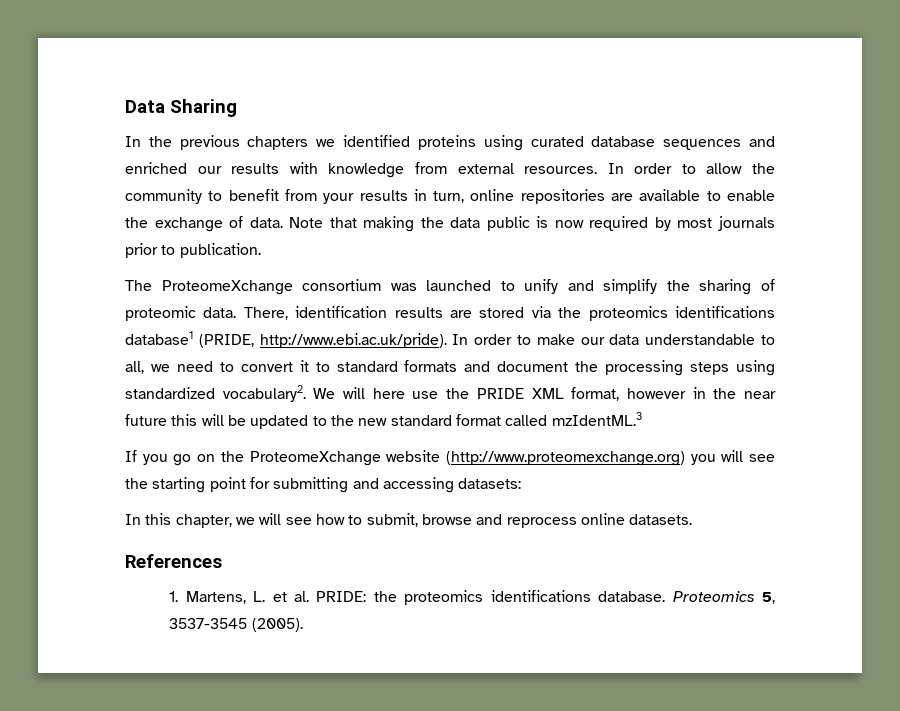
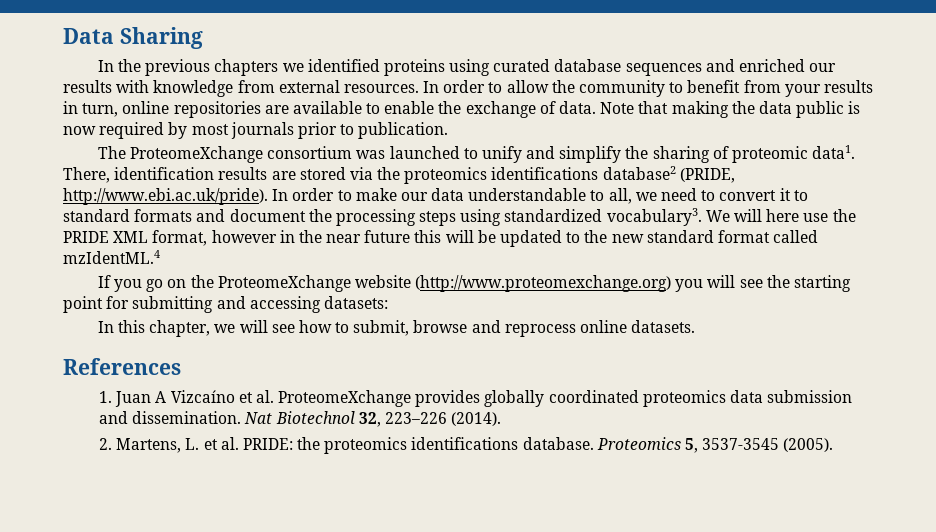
- The ProteomeXchange consortium was launched to unify and simplify the sharing of proteomic data.
+ The ProteomeXchange consortium was launched to unify and simplify the sharing of proteomic data1.
- There, identification results are stored via the proteomics identifications database1 (PRIDE, http://www.ebi.ac.uk/pride). In order to make our data understandable to all, we need to convert it to standard formats and document the processing steps using standardized vocabulary2.
+ There, identification results are stored via the proteomics identifications database2 (PRIDE, http://www.ebi.ac.uk/pride). In order to make our data understandable to all, we need to convert it to standard formats and document the processing steps using standardized vocabulary3.
- We will here use the PRIDE XML format, however in the near future this will be updated to the new standard format called mzIdentML.3
+ We will here use the PRIDE XML format, however in the near future this will be updated to the new standard format called mzIdentML.4
- 1. Martens, L. et al. PRIDE: the proteomics identifications database.
+ 1. Juan A Vizcaíno et al. ProteomeXchange provides globally coordinated proteomics data submission and dissemination. Nat Biotechnol 32, 223–226 (2014).
+ 2. Martens, L. et al. PRIDE: the proteomics identifications database.

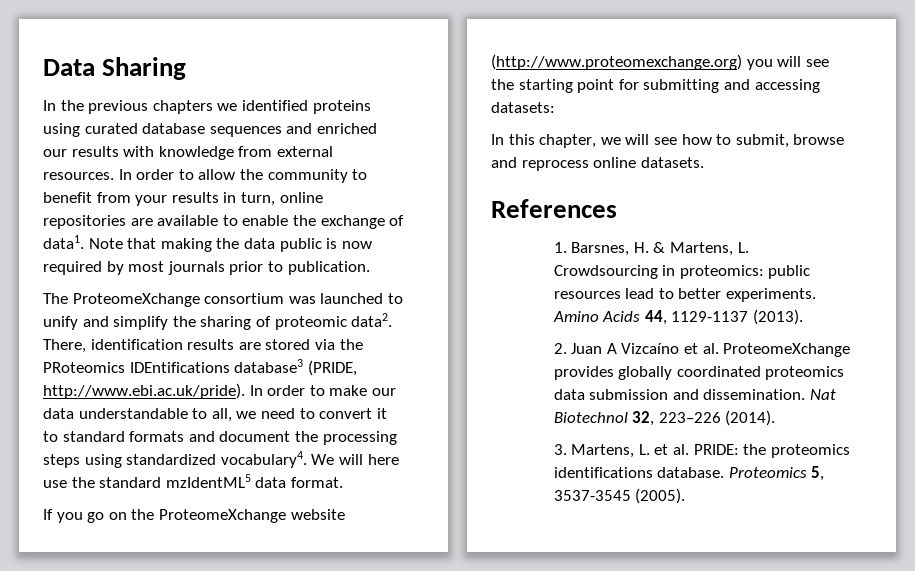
- In order to allow the community to benefit from your results in turn, online repositories are available to enable the exchange of data.
+ In order to allow the community to benefit from your results in turn, online repositories are available to enable the exchange of data1.
- The ProteomeXchange consortium was launched to unify and simplify the sharing of proteomic data1.
+ The ProteomeXchange consortium was launched to unify and simplify the sharing of proteomic data2.
- There, identification results are stored via the proteomics identifications database2 (PRIDE, http://www.ebi.ac.uk/pride). In order to make our data understandable to all, we need to convert it to standard formats and document the processing steps using standardized vocabulary3.
+ There, identification results are stored via the PRoteomics IDEntifications database3 (PRIDE, http://www.ebi.ac.uk/pride). In order to make our data understandable to all, we need to convert it to standard formats and document the processing steps using standardized vocabulary4.
- We will here use the PRIDE XML format, however in the near future this will be updated to the new standard format called mzIdentML.4
+ We will here use the standard mzIdentML5 data format.
- 1. Juan A Vizcaíno et al. ProteomeXchange provides globally coordinated proteomics data submission and dissemination.
+ 1. Barsnes, H. & Martens, L. Crowdsourcing in proteomics: public resources lead to better experiments. Amino Acids 44, 1129-1137 (2013).
+ 2. Juan A Vizcaíno et al. ProteomeXchange provides globally coordinated proteomics data submission and dissemination.
- 2. Martens, L. et al. PRIDE: the proteomics identifications database.
+ 3. Martens, L. et al. PRIDE: the proteomics identifications database.

